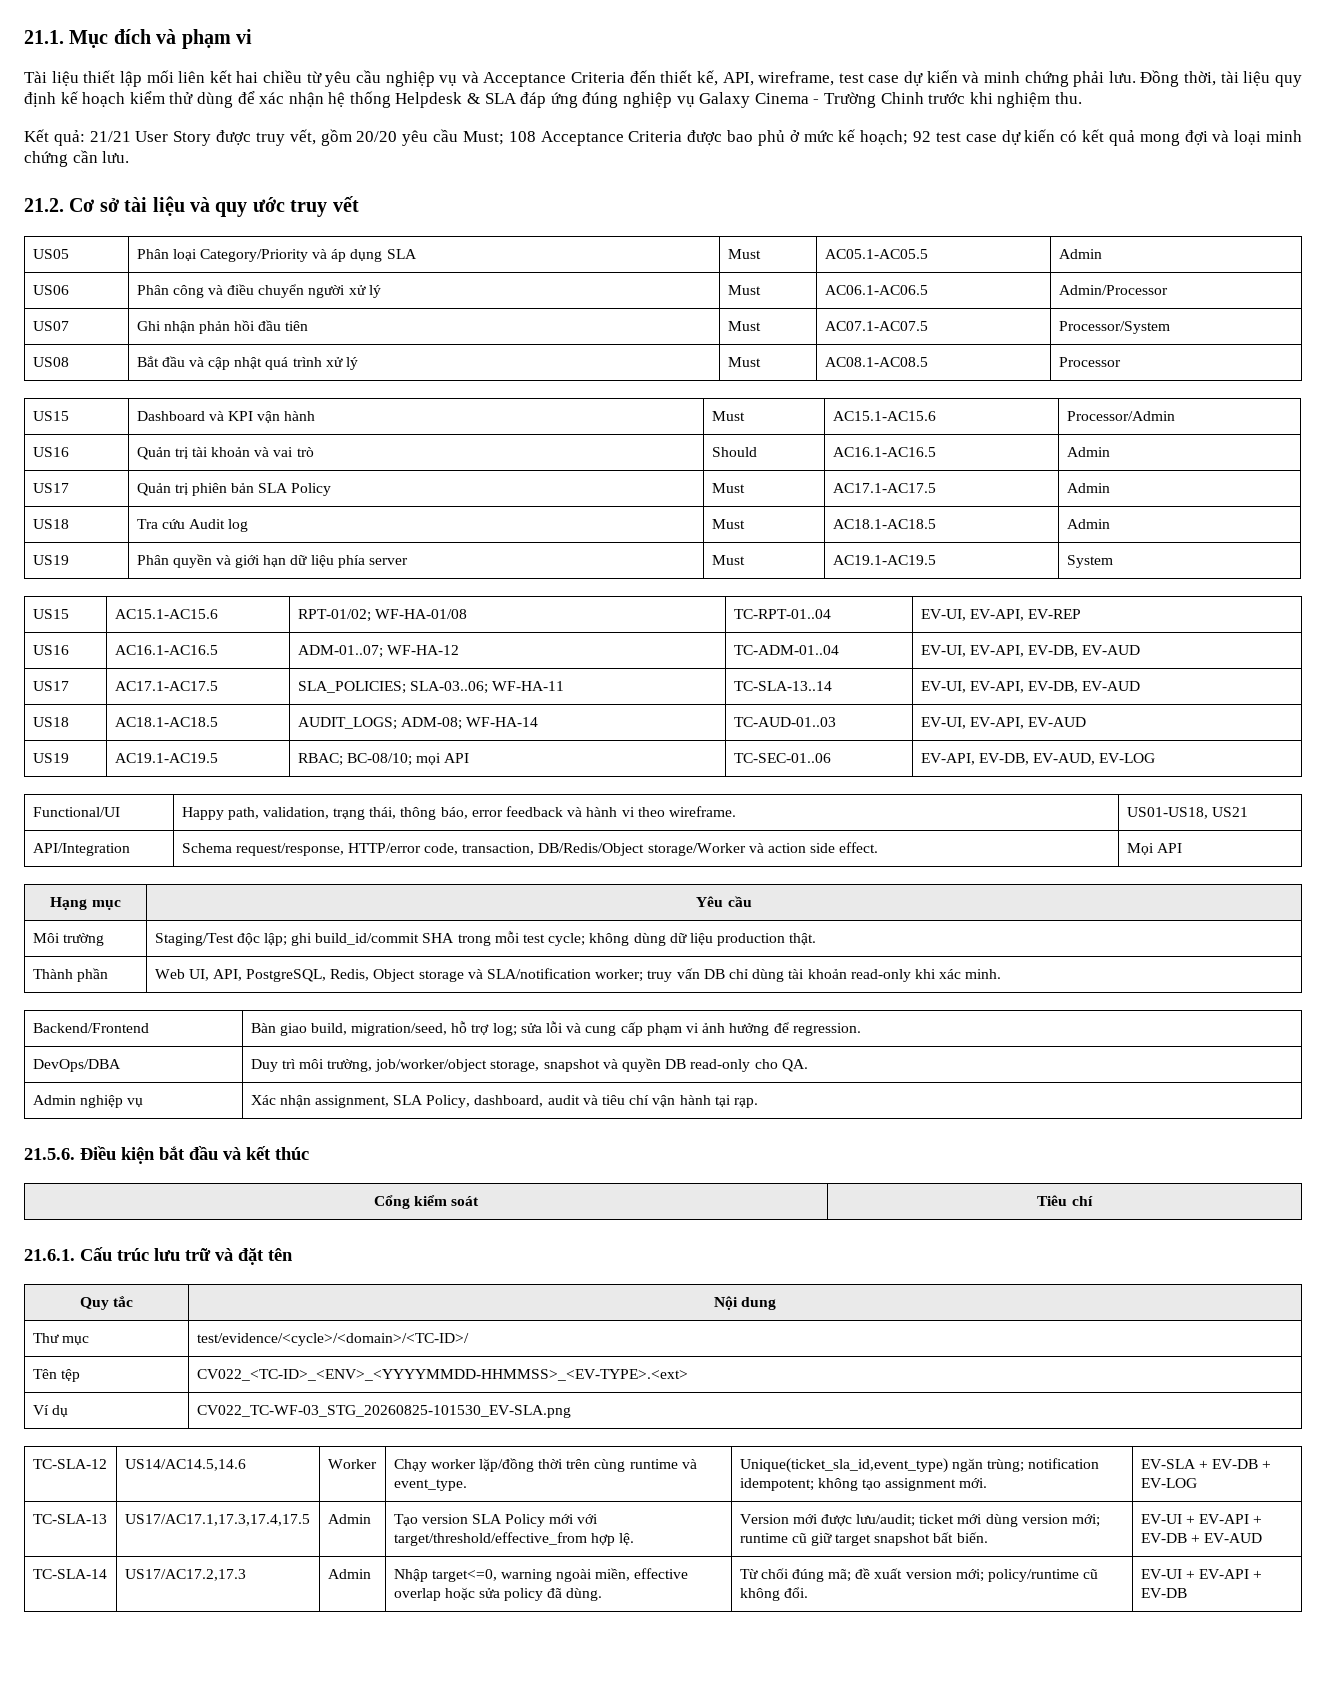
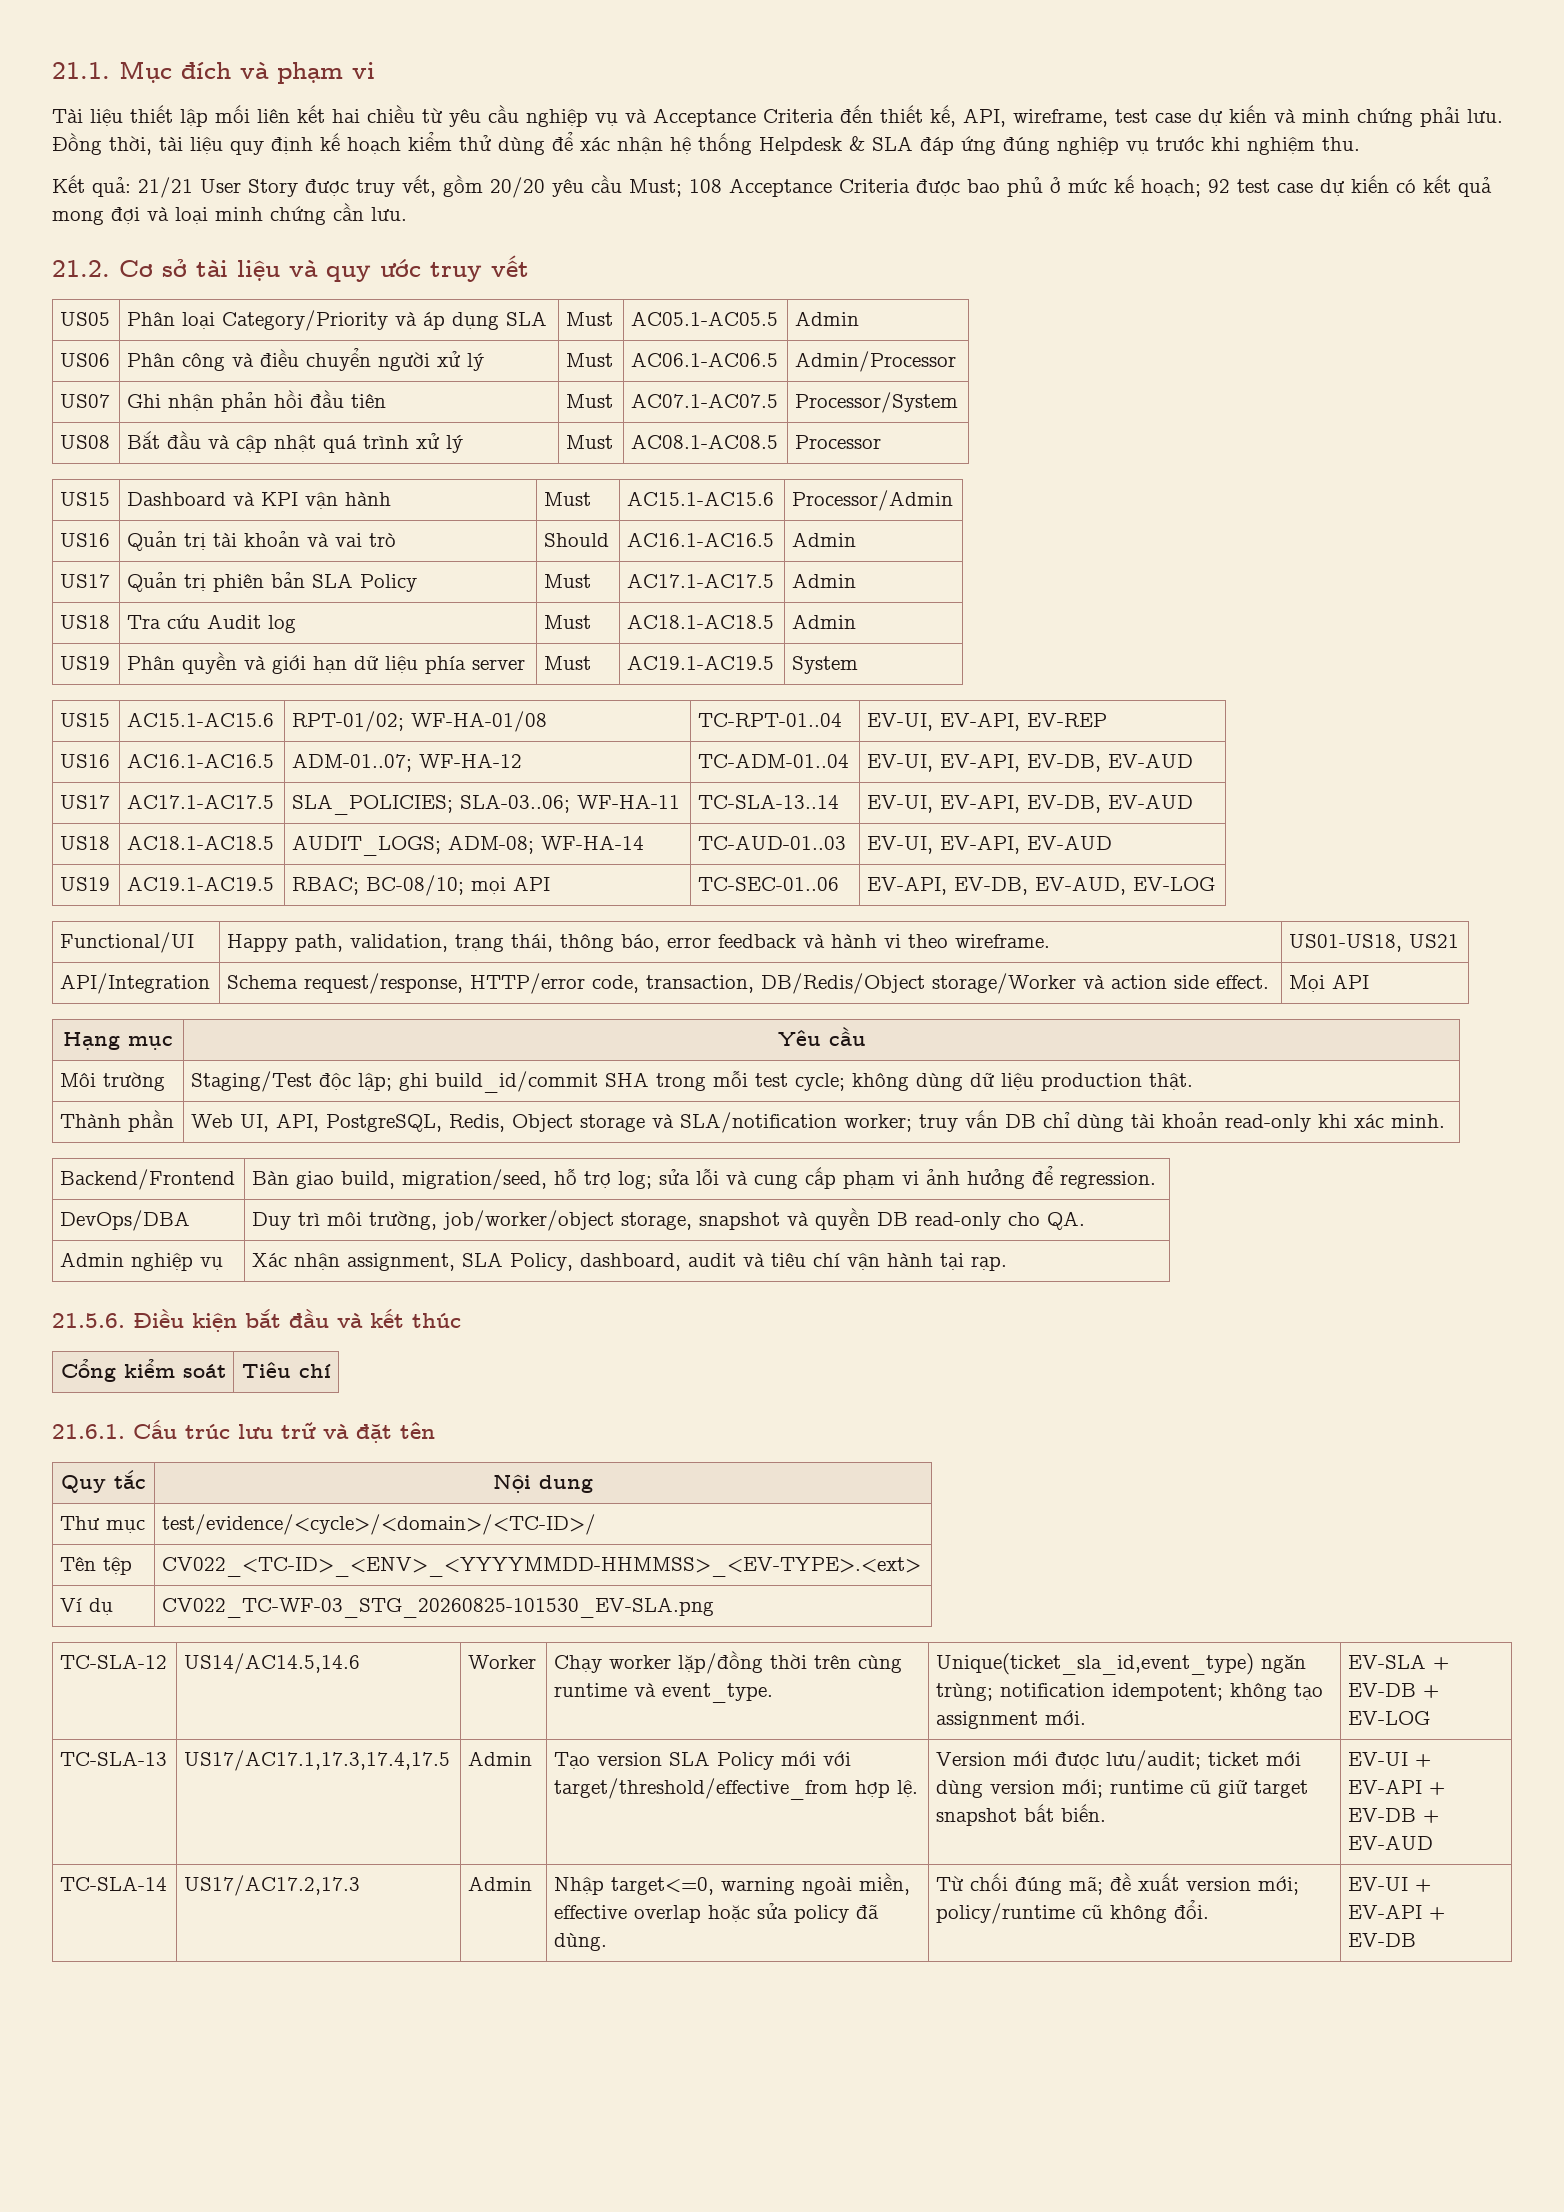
- Đồng thời, tài liệu quy định kế hoạch kiểm thử dùng để xác nhận hệ thống Helpdesk & SLA đáp ứng đúng nghiệp vụ Galaxy Cinema - Trường Chinh trước khi nghiệm thu.
+ Đồng thời, tài liệu quy định kế hoạch kiểm thử dùng để xác nhận hệ thống Helpdesk & SLA đáp ứng đúng nghiệp vụ trước khi nghiệm thu.

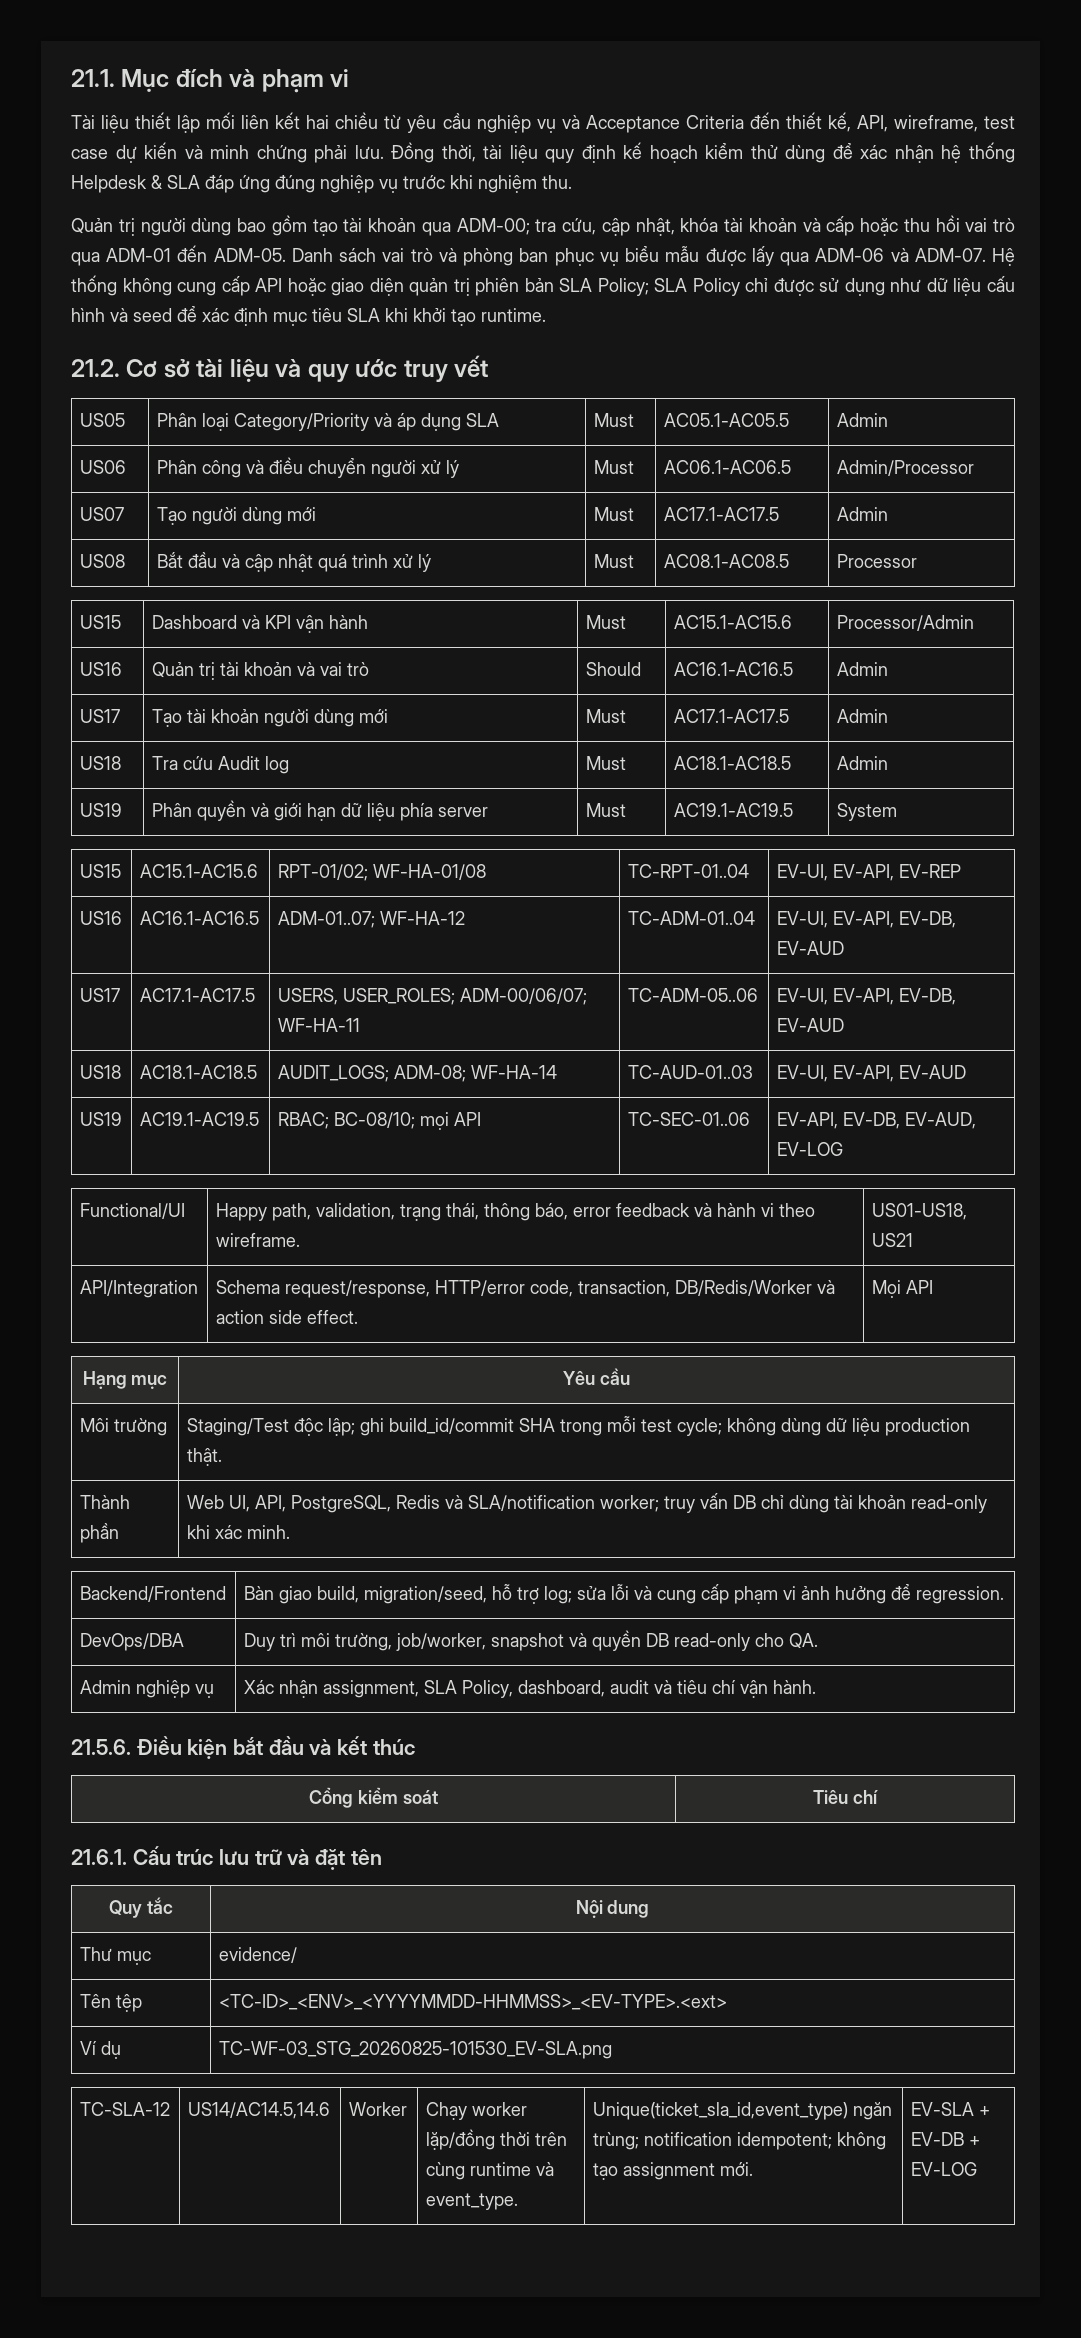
- Kết quả: 21/21 User Story được truy vết, gồm 20/20 yêu cầu Must; 108 Acceptance Criteria được bao phủ ở mức kế hoạch; 92 test case dự kiến có kết quả mong đợi và loại minh chứng cần lưu.
+ Quản trị người dùng bao gồm tạo tài khoản qua ADM-00; tra cứu, cập nhật, khóa tài khoản và cấp hoặc thu hồi vai trò qua ADM-01 đến ADM-05. Danh sách vai trò và phòng ban phục vụ biểu mẫu được lấy qua ADM-06 và ADM-07. Hệ thống không cung cấp API hoặc giao diện quản trị phiên bản SLA Policy; SLA Policy chỉ được sử dụng như dữ liệu cấu hình và seed để xác định mục tiêu SLA khi khởi tạo runtime.
- US07 | Ghi nhận phản hồi đầu tiên | Must | AC07.1-AC07.5 | Processor/System
+ US07 | Tạo người dùng mới | Must | AC17.1-AC17.5 | Admin
- US17 | Quản trị phiên bản SLA Policy | Must | AC17.1-AC17.5 | Admin
+ US17 | Tạo tài khoản người dùng mới | Must | AC17.1-AC17.5 | Admin
- US17 | AC17.1-AC17.5 | SLA_POLICIES; SLA-03..06; WF-HA-11 | TC-SLA-13..14 | EV-UI, EV-API, EV-DB, EV-AUD
+ US17 | AC17.1-AC17.5 | USERS, USER_ROLES; ADM-00/06/07; WF-HA-11 | TC-ADM-05..06 | EV-UI, EV-API, EV-DB, EV-AUD
- API/Integration | Schema request/response, HTTP/error code, transaction, DB/Redis/Object storage/Worker và action side effect. | Mọi API
+ API/Integration | Schema request/response, HTTP/error code, transaction, DB/Redis/Worker và action side effect. | Mọi API
- Thành phần | Web UI, API, PostgreSQL, Redis, Object storage và SLA/notification worker; truy vấn DB chỉ dùng tài khoản read-only khi xác minh.
+ Thành phần | Web UI, API, PostgreSQL, Redis và SLA/notification worker; truy vấn DB chỉ dùng tài khoản read-only khi xác minh.
- DevOps/DBA | Duy trì môi trường, job/worker/object storage, snapshot và quyền DB read-only cho QA.
+ DevOps/DBA | Duy trì môi trường, job/worker, snapshot và quyền DB read-only cho QA.
- Admin nghiệp vụ | Xác nhận assignment, SLA Policy, dashboard, audit và tiêu chí vận hành tại rạp.
+ Admin nghiệp vụ | Xác nhận assignment, SLA Policy, dashboard, audit và tiêu chí vận hành.
- Thư mục | test/evidence/<cycle>/<domain>/<TC-ID>/
+ Thư mục | evidence/
- Tên tệp | CV022_<TC-ID>_<ENV>_<YYYYMMDD-HHMMSS>_<EV-TYPE>.<ext>
+ Tên tệp | <TC-ID>_<ENV>_<YYYYMMDD-HHMMSS>_<EV-TYPE>.<ext>
- Ví dụ | CV022_TC-WF-03_STG_20260825-101530_EV-SLA.png
+ Ví dụ | TC-WF-03_STG_20260825-101530_EV-SLA.png
- TC-SLA-13 | US17/AC17.1,17.3,17.4,17.5 | Admin | Tạo version SLA Policy mới với target/threshold/effective_from hợp lệ. | Version mới được lưu/audit; ticket mới dùng version mới; runtime cũ giữ target snapshot bất biến. | EV-UI + EV-API + EV-DB + EV-AUD
- TC-SLA-14 | US17/AC17.2,17.3 | Admin | Nhập target<=0, warning ngoài miền, effective overlap hoặc sửa policy đã dùng. | Từ chối đúng mã; đề xuất version mới; policy/runtime cũ không đổi. | EV-UI + EV-API + EV-DB

